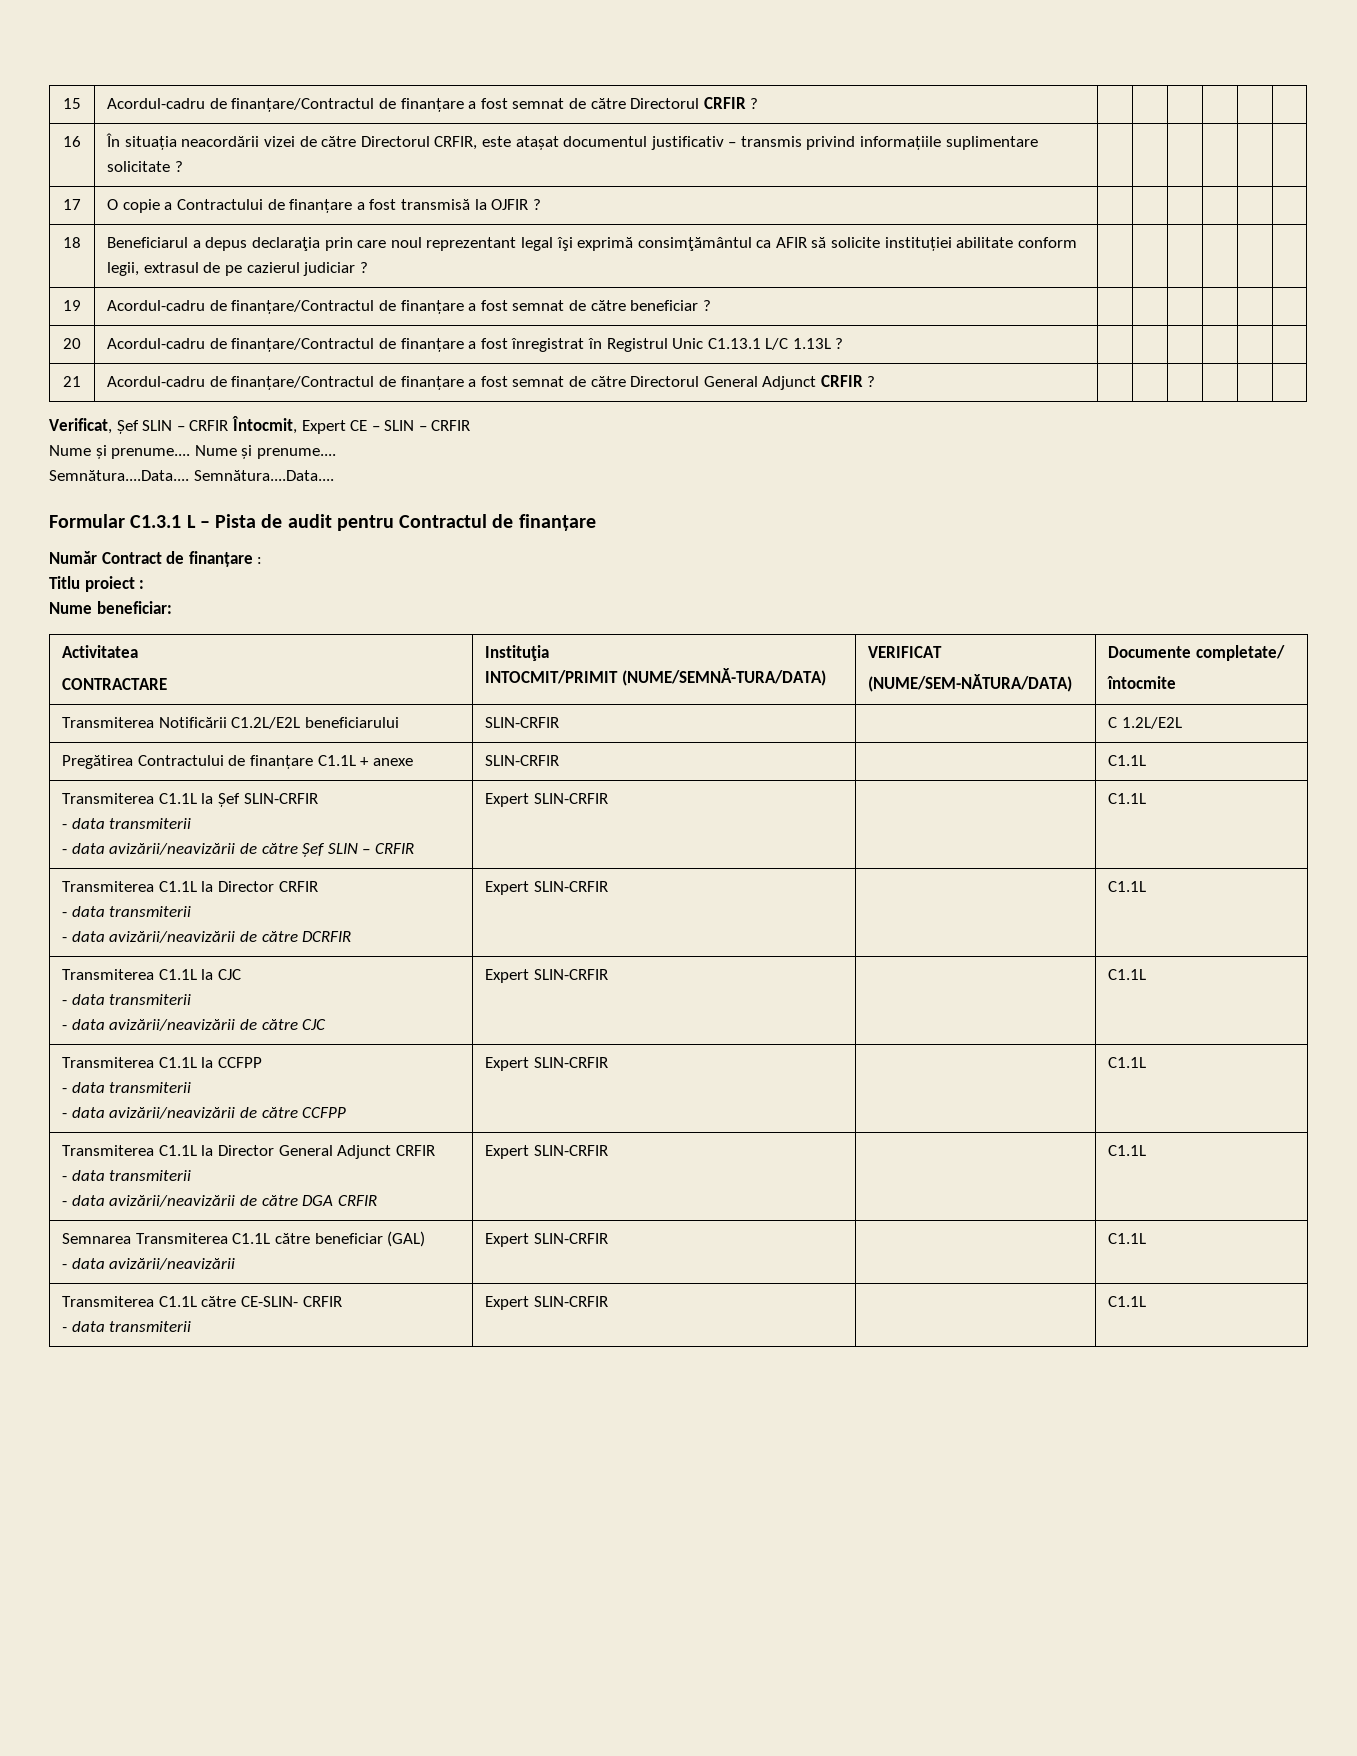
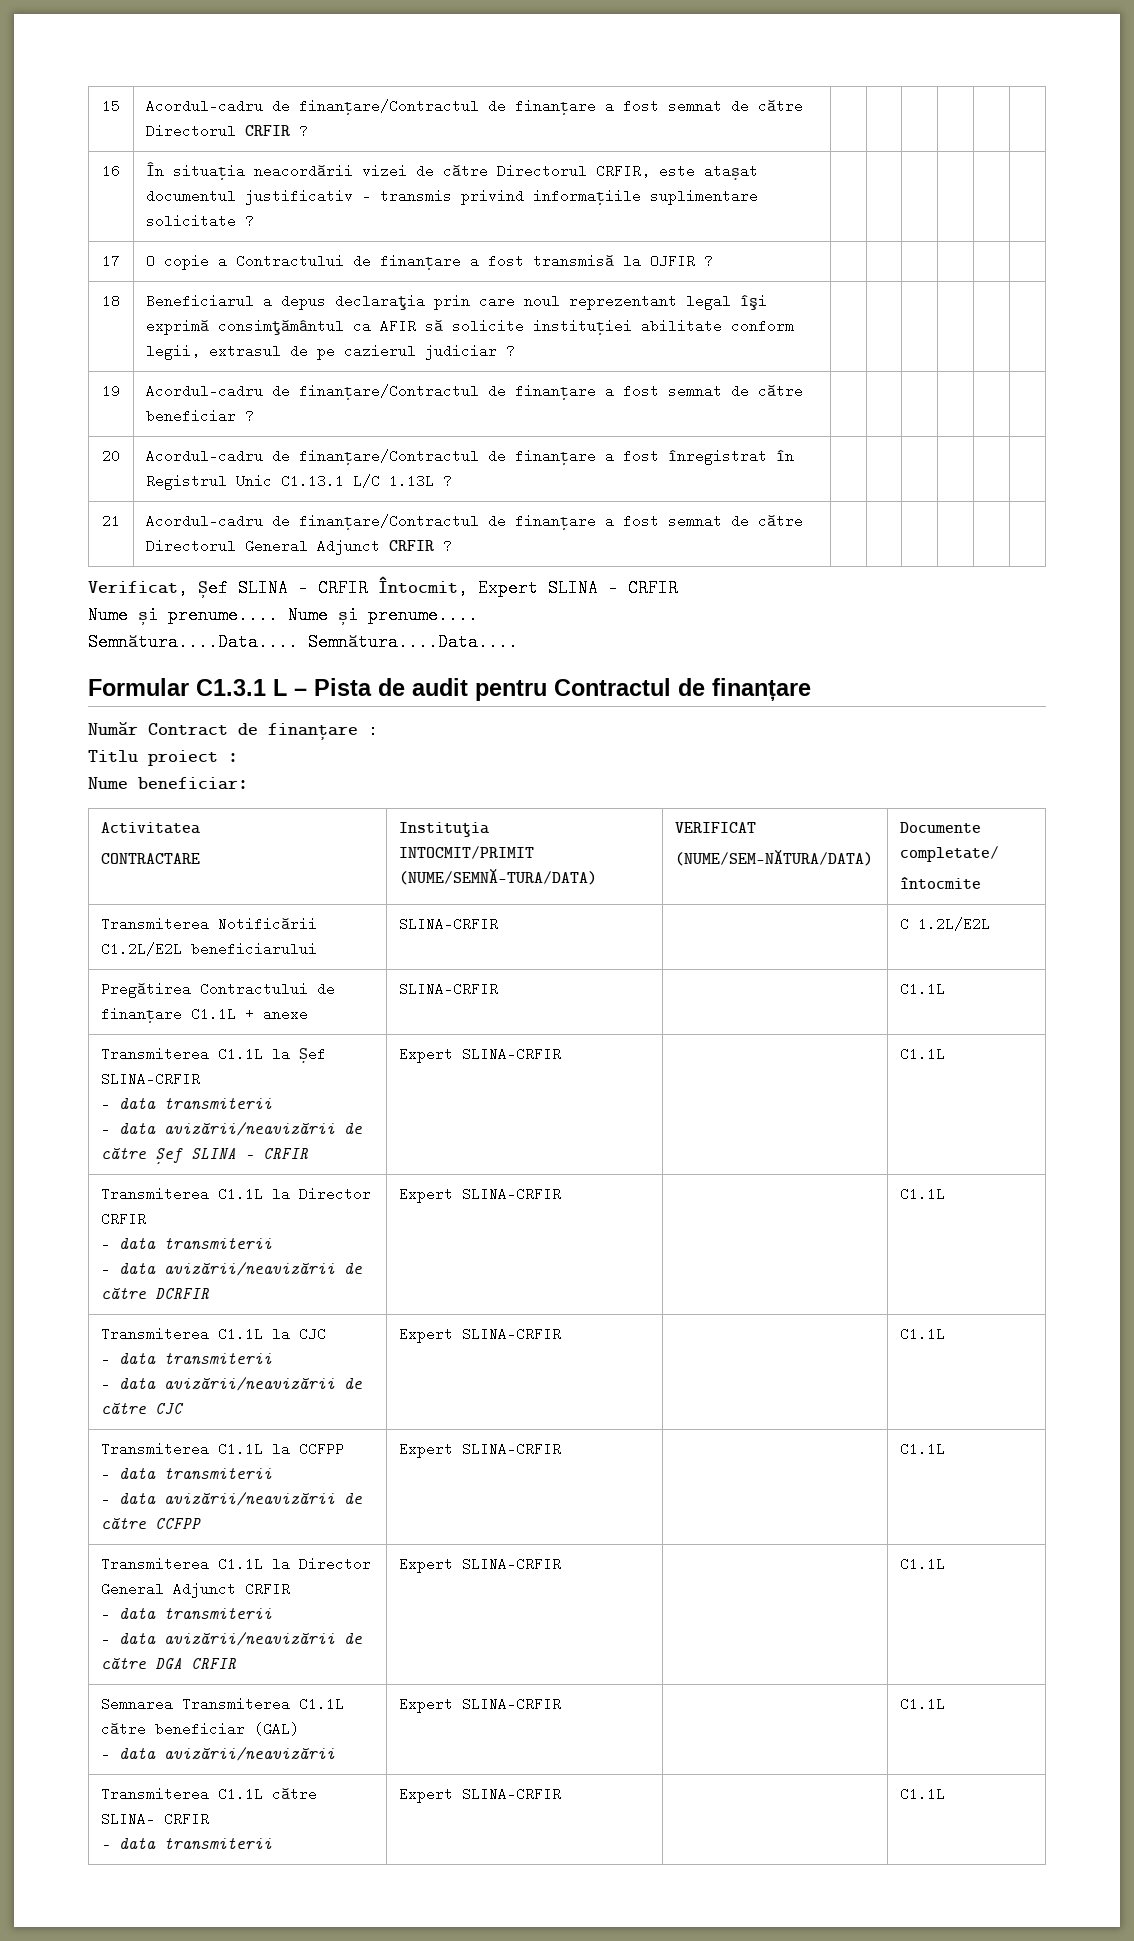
- Verificat, Șef SLIN – CRFIR Întocmit, Expert CE – SLIN – CRFIR
+ Verificat, Șef SLINA – CRFIR Întocmit, Expert SLINA – CRFIR
- Transmiterea Notificării C1.2L/E2L beneficiarului | SLIN-CRFIR | | C 1.2L/E2L
+ Transmiterea Notificării C1.2L/E2L beneficiarului | SLINA-CRFIR | | C 1.2L/E2L
- Pregătirea Contractului de finanțare C1.1L + anexe | SLIN-CRFIR | | C1.1L
+ Pregătirea Contractului de finanțare C1.1L + anexe | SLINA-CRFIR | | C1.1L
- Transmiterea C1.1L la Șef SLIN-CRFIR
+ Transmiterea C1.1L la Șef SLINA-CRFIR
  - data transmiterii
- - data avizării/neavizării de către Șef SLIN – CRFIR | Expert SLIN-CRFIR | | C1.1L
+ - data avizării/neavizării de către Șef SLINA – CRFIR | Expert SLINA-CRFIR | | C1.1L
  Transmiterea C1.1L la Director CRFIR
  - data transmiterii
- - data avizării/neavizării de către DCRFIR | Expert SLIN-CRFIR | | C1.1L
+ - data avizării/neavizării de către DCRFIR | Expert SLINA-CRFIR | | C1.1L
  Transmiterea C1.1L la CJC
  - data transmiterii
- - data avizării/neavizării de către CJC | Expert SLIN-CRFIR | | C1.1L
+ - data avizării/neavizării de către CJC | Expert SLINA-CRFIR | | C1.1L
  Transmiterea C1.1L la CCFPP
  - data transmiterii
- - data avizării/neavizării de către CCFPP | Expert SLIN-CRFIR | | C1.1L
+ - data avizării/neavizării de către CCFPP | Expert SLINA-CRFIR | | C1.1L
  Transmiterea C1.1L la Director General Adjunct CRFIR
  - data transmiterii
- - data avizării/neavizării de către DGA CRFIR | Expert SLIN-CRFIR | | C1.1L
+ - data avizării/neavizării de către DGA CRFIR | Expert SLINA-CRFIR | | C1.1L
  Semnarea Transmiterea C1.1L către beneficiar (GAL)
- - data avizării/neavizării | Expert SLIN-CRFIR | | C1.1L
+ - data avizării/neavizării | Expert SLINA-CRFIR | | C1.1L
- Transmiterea C1.1L către CE-SLIN- CRFIR
- - data transmiterii | Expert SLIN-CRFIR | | C1.1L
+ Transmiterea C1.1L către SLINA- CRFIR
+ - data transmiterii | Expert SLINA-CRFIR | | C1.1L

